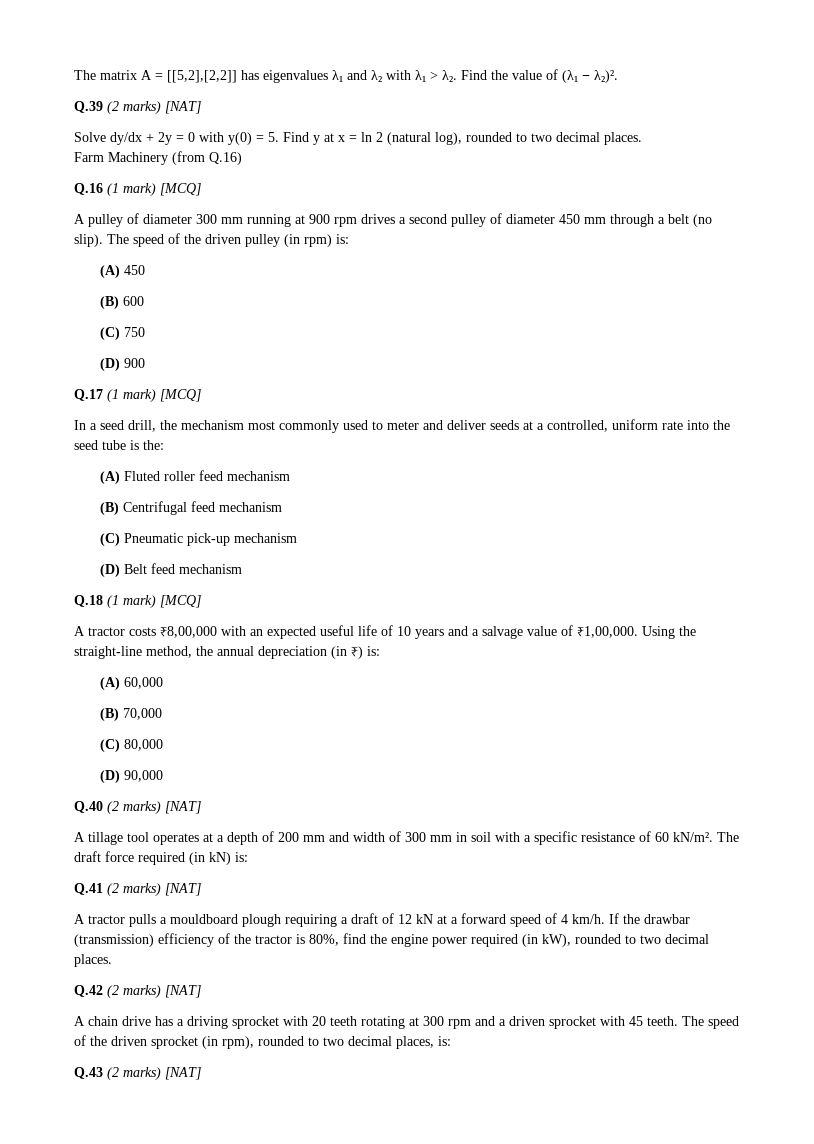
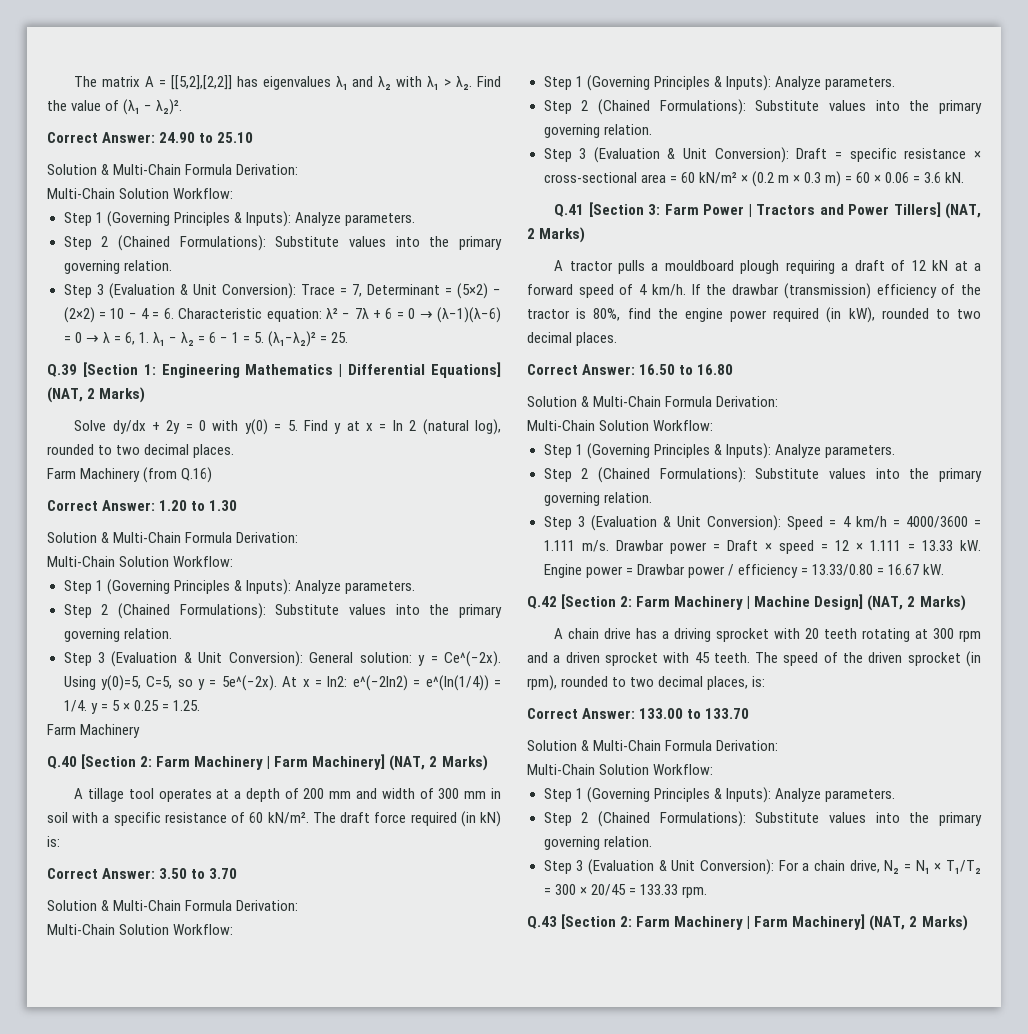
- Q.39 (2 marks) [NAT]
+ Correct Answer: 24.90 to 25.10
+ Solution & Multi-Chain Formula Derivation:
+ Multi-Chain Solution Workflow:
+ Step 1 (Governing Principles & Inputs): Analyze parameters.
+ Step 2 (Chained Formulations): Substitute values into the primary governing relation.
+ Step 3 (Evaluation & Unit Conversion): Trace = 7, Determinant = (5×2) − (2×2) = 10 − 4 = 6. Characteristic equation: λ² − 7λ + 6 = 0 → (λ−1)(λ−6) = 0 → λ = 6, 1. λ₁ − λ₂ = 6 − 1 = 5. (λ₁−λ₂)² = 25.
+ Q.39 [Section 1: Engineering Mathematics | Differential Equations] (NAT, 2 Marks)
- Q.16 (1 mark) [MCQ]
- A pulley of diameter 300 mm running at 900 rpm drives a second pulley of diameter 450 mm through a belt (no slip). The speed of the driven pulley (in rpm) is:
- (A) 450
- (B) 600
- (C) 750
- (D) 900
- Q.17 (1 mark) [MCQ]
- In a seed drill, the mechanism most commonly used to meter and deliver seeds at a controlled, uniform rate into the seed tube is the:
- (A) Fluted roller feed mechanism
- (B) Centrifugal feed mechanism
- (C) Pneumatic pick-up mechanism
- (D) Belt feed mechanism
- Q.18 (1 mark) [MCQ]
- A tractor costs ₹8,00,000 with an expected useful life of 10 years and a salvage value of ₹1,00,000. Using the straight-line method, the annual depreciation (in ₹) is:
- (A) 60,000
- (B) 70,000
- (C) 80,000
- (D) 90,000
- Q.40 (2 marks) [NAT]
+ Correct Answer: 1.20 to 1.30
+ Solution & Multi-Chain Formula Derivation:
+ Multi-Chain Solution Workflow:
+ Step 1 (Governing Principles & Inputs): Analyze parameters.
+ Step 2 (Chained Formulations): Substitute values into the primary governing relation.
+ Step 3 (Evaluation & Unit Conversion): General solution: y = Ce^(−2x). Using y(0)=5, C=5, so y = 5e^(−2x). At x = ln2: e^(−2ln2) = e^(ln(1/4)) = 1/4. y = 5 × 0.25 = 1.25.
+ Farm Machinery
+ Q.40 [Section 2: Farm Machinery | Farm Machinery] (NAT, 2 Marks)
- Q.41 (2 marks) [NAT]
+ Correct Answer: 3.50 to 3.70
+ Solution & Multi-Chain Formula Derivation:
+ Multi-Chain Solution Workflow:
+ Step 1 (Governing Principles & Inputs): Analyze parameters.
+ Step 2 (Chained Formulations): Substitute values into the primary governing relation.
+ Step 3 (Evaluation & Unit Conversion): Draft = specific resistance × cross-sectional area = 60 kN/m² × (0.2 m × 0.3 m) = 60 × 0.06 = 3.6 kN.
+ Q.41 [Section 3: Farm Power | Tractors and Power Tillers] (NAT, 2 Marks)
- Q.42 (2 marks) [NAT]
+ Correct Answer: 16.50 to 16.80
+ Solution & Multi-Chain Formula Derivation:
+ Multi-Chain Solution Workflow:
+ Step 1 (Governing Principles & Inputs): Analyze parameters.
+ Step 2 (Chained Formulations): Substitute values into the primary governing relation.
+ Step 3 (Evaluation & Unit Conversion): Speed = 4 km/h = 4000/3600 = 1.111 m/s. Drawbar power = Draft × speed = 12 × 1.111 = 13.33 kW. Engine power = Drawbar power / efficiency = 13.33/0.80 = 16.67 kW.
+ Q.42 [Section 2: Farm Machinery | Machine Design] (NAT, 2 Marks)
- Q.43 (2 marks) [NAT]
+ Correct Answer: 133.00 to 133.70
+ Solution & Multi-Chain Formula Derivation:
+ Multi-Chain Solution Workflow:
+ Step 1 (Governing Principles & Inputs): Analyze parameters.
+ Step 2 (Chained Formulations): Substitute values into the primary governing relation.
+ Step 3 (Evaluation & Unit Conversion): For a chain drive, N₂ = N₁ × T₁/T₂ = 300 × 20/45 = 133.33 rpm.
+ Q.43 [Section 2: Farm Machinery | Farm Machinery] (NAT, 2 Marks)

